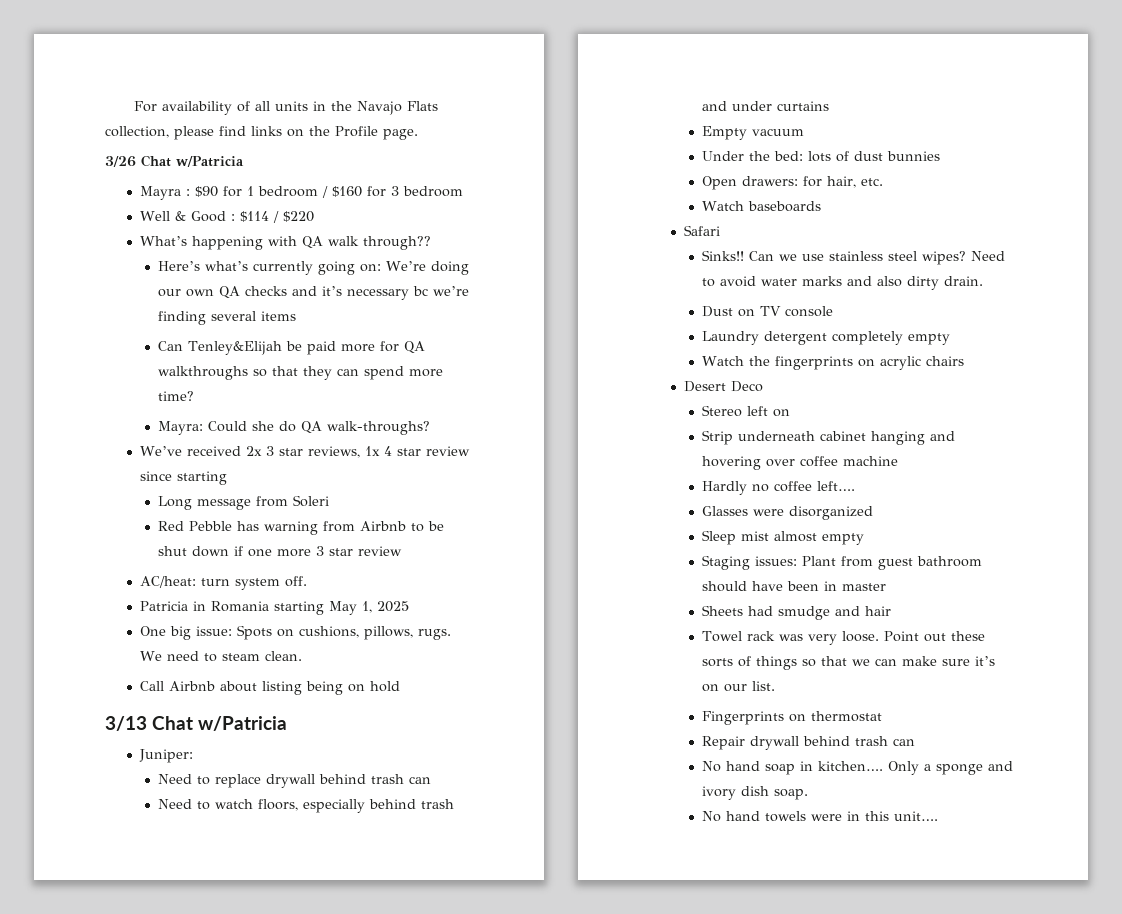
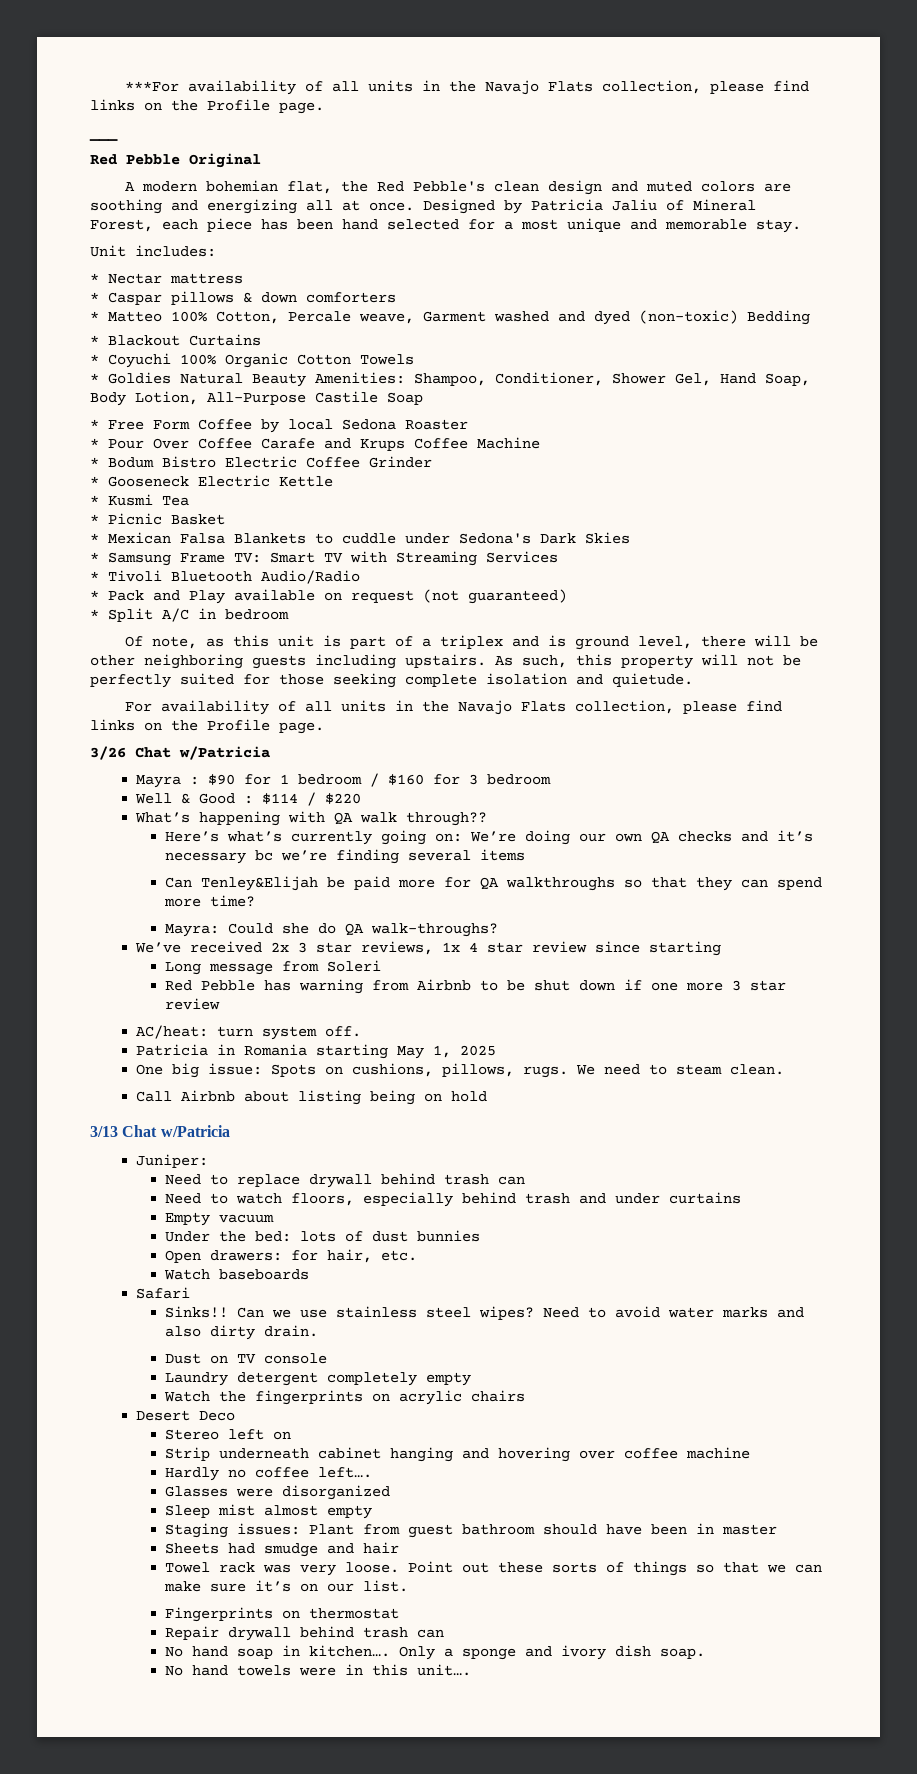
+ ***For availability of all units in the Navajo Flats collection, please find links on the Profile page.
+ ___
+ Red Pebble Original
+ A modern bohemian flat, the Red Pebble's clean design and muted colors are soothing and energizing all at once. Designed by Patricia Jaliu of Mineral Forest, each piece has been hand selected for a most unique and memorable stay.
+ Unit includes:
+ * Nectar mattress
+ * Caspar pillows & down comforters
+ * Matteo 100% Cotton, Percale weave, Garment washed and dyed (non-toxic) Bedding
+ * Blackout Curtains
+ * Coyuchi 100% Organic Cotton Towels
+ * Goldies Natural Beauty Amenities: Shampoo, Conditioner, Shower Gel, Hand Soap, Body Lotion, All-Purpose Castile Soap
+ * Free Form Coffee by local Sedona Roaster
+ * Pour Over Coffee Carafe and Krups Coffee Machine
+ * Bodum Bistro Electric Coffee Grinder
+ * Gooseneck Electric Kettle
+ * Kusmi Tea
+ * Picnic Basket
+ * Mexican Falsa Blankets to cuddle under Sedona's Dark Skies
+ * Samsung Frame TV: Smart TV with Streaming Services
+ * Tivoli Bluetooth Audio/Radio
+ * Pack and Play available on request (not guaranteed)
+ * Split A/C in bedroom
+ Of note, as this unit is part of a triplex and is ground level, there will be other neighboring guests including upstairs. As such, this property will not be perfectly suited for those seeking complete isolation and quietude.

